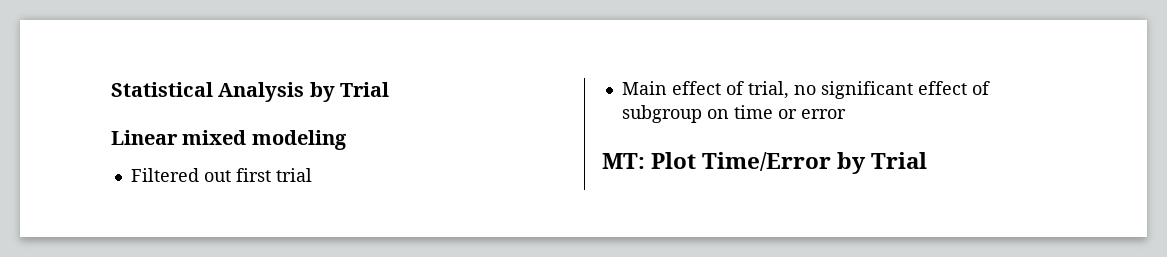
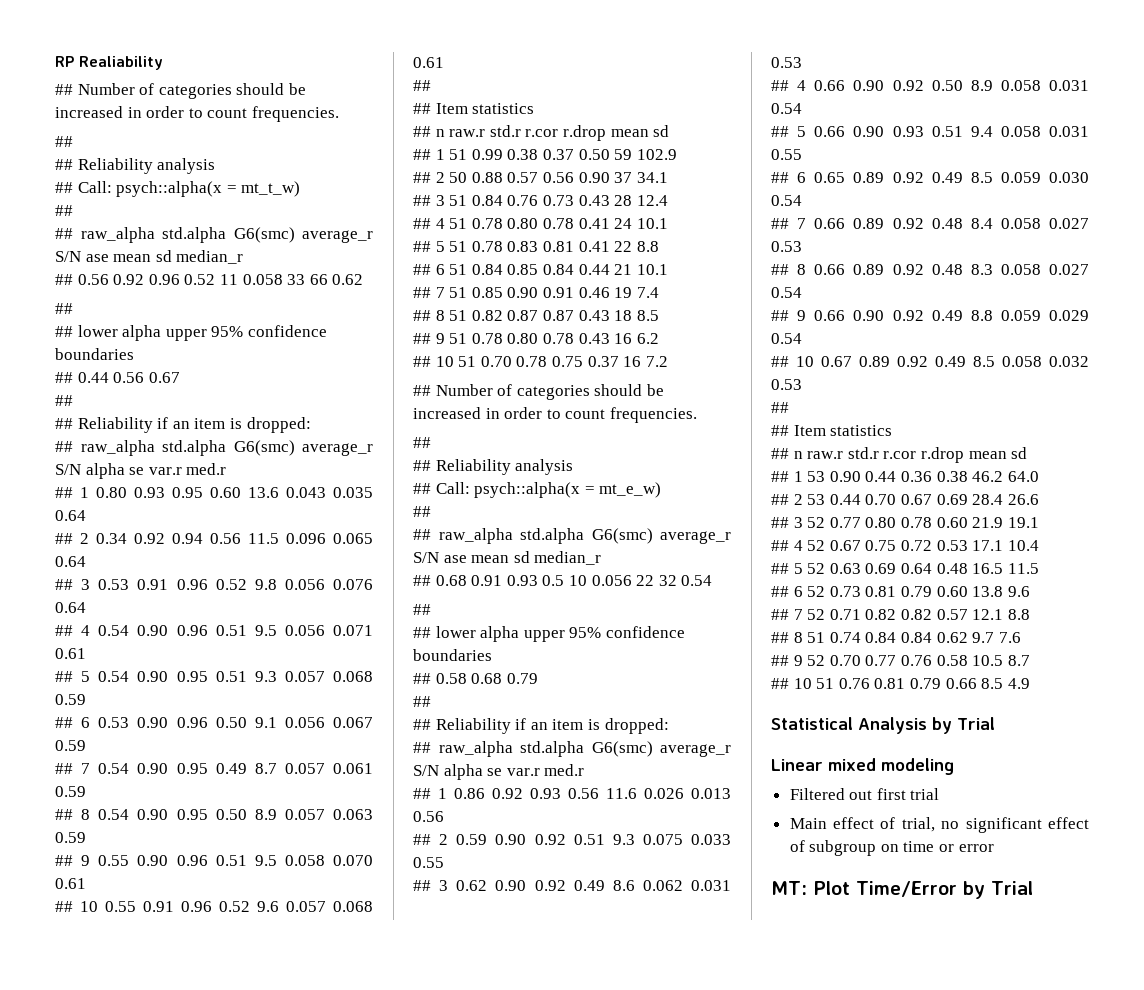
+ RP Realiability
+ ## Number of categories should be increased in order to count frequencies.
+ ##
+ ## Reliability analysis
+ ## Call: psych::alpha(x = mt_t_w)
+ ##
+ ## raw_alpha std.alpha G6(smc) average_r S/N ase mean sd median_r
+ ## 0.56 0.92 0.96 0.52 11 0.058 33 66 0.62
+ ##
+ ## lower alpha upper 95% confidence boundaries
+ ## 0.44 0.56 0.67
+ ##
+ ## Reliability if an item is dropped:
+ ## raw_alpha std.alpha G6(smc) average_r S/N alpha se var.r med.r
+ ## 1 0.80 0.93 0.95 0.60 13.6 0.043 0.035 0.64
+ ## 2 0.34 0.92 0.94 0.56 11.5 0.096 0.065 0.64
+ ## 3 0.53 0.91 0.96 0.52 9.8 0.056 0.076 0.64
+ ## 4 0.54 0.90 0.96 0.51 9.5 0.056 0.071 0.61
+ ## 5 0.54 0.90 0.95 0.51 9.3 0.057 0.068 0.59
+ ## 6 0.53 0.90 0.96 0.50 9.1 0.056 0.067 0.59
+ ## 7 0.54 0.90 0.95 0.49 8.7 0.057 0.061 0.59
+ ## 8 0.54 0.90 0.95 0.50 8.9 0.057 0.063 0.59
+ ## 9 0.55 0.90 0.96 0.51 9.5 0.058 0.070 0.61
+ ## 10 0.55 0.91 0.96 0.52 9.6 0.057 0.068 0.61
+ ##
+ ## Item statistics
+ ## n raw.r std.r r.cor r.drop mean sd
+ ## 1 51 0.99 0.38 0.37 0.50 59 102.9
+ ## 2 50 0.88 0.57 0.56 0.90 37 34.1
+ ## 3 51 0.84 0.76 0.73 0.43 28 12.4
+ ## 4 51 0.78 0.80 0.78 0.41 24 10.1
+ ## 5 51 0.78 0.83 0.81 0.41 22 8.8
+ ## 6 51 0.84 0.85 0.84 0.44 21 10.1
+ ## 7 51 0.85 0.90 0.91 0.46 19 7.4
+ ## 8 51 0.82 0.87 0.87 0.43 18 8.5
+ ## 9 51 0.78 0.80 0.78 0.43 16 6.2
+ ## 10 51 0.70 0.78 0.75 0.37 16 7.2
+ ## Number of categories should be increased in order to count frequencies.
+ ##
+ ## Reliability analysis
+ ## Call: psych::alpha(x = mt_e_w)
+ ##
+ ## raw_alpha std.alpha G6(smc) average_r S/N ase mean sd median_r
+ ## 0.68 0.91 0.93 0.5 10 0.056 22 32 0.54
+ ##
+ ## lower alpha upper 95% confidence boundaries
+ ## 0.58 0.68 0.79
+ ##
+ ## Reliability if an item is dropped:
+ ## raw_alpha std.alpha G6(smc) average_r S/N alpha se var.r med.r
+ ## 1 0.86 0.92 0.93 0.56 11.6 0.026 0.013 0.56
+ ## 2 0.59 0.90 0.92 0.51 9.3 0.075 0.033 0.55
+ ## 3 0.62 0.90 0.92 0.49 8.6 0.062 0.031 0.53
+ ## 4 0.66 0.90 0.92 0.50 8.9 0.058 0.031 0.54
+ ## 5 0.66 0.90 0.93 0.51 9.4 0.058 0.031 0.55
+ ## 6 0.65 0.89 0.92 0.49 8.5 0.059 0.030 0.54
+ ## 7 0.66 0.89 0.92 0.48 8.4 0.058 0.027 0.53
+ ## 8 0.66 0.89 0.92 0.48 8.3 0.058 0.027 0.54
+ ## 9 0.66 0.90 0.92 0.49 8.8 0.059 0.029 0.54
+ ## 10 0.67 0.89 0.92 0.49 8.5 0.058 0.032 0.53
+ ##
+ ## Item statistics
+ ## n raw.r std.r r.cor r.drop mean sd
+ ## 1 53 0.90 0.44 0.36 0.38 46.2 64.0
+ ## 2 53 0.44 0.70 0.67 0.69 28.4 26.6
+ ## 3 52 0.77 0.80 0.78 0.60 21.9 19.1
+ ## 4 52 0.67 0.75 0.72 0.53 17.1 10.4
+ ## 5 52 0.63 0.69 0.64 0.48 16.5 11.5
+ ## 6 52 0.73 0.81 0.79 0.60 13.8 9.6
+ ## 7 52 0.71 0.82 0.82 0.57 12.1 8.8
+ ## 8 51 0.74 0.84 0.84 0.62 9.7 7.6
+ ## 9 52 0.70 0.77 0.76 0.58 10.5 8.7
+ ## 10 51 0.76 0.81 0.79 0.66 8.5 4.9

